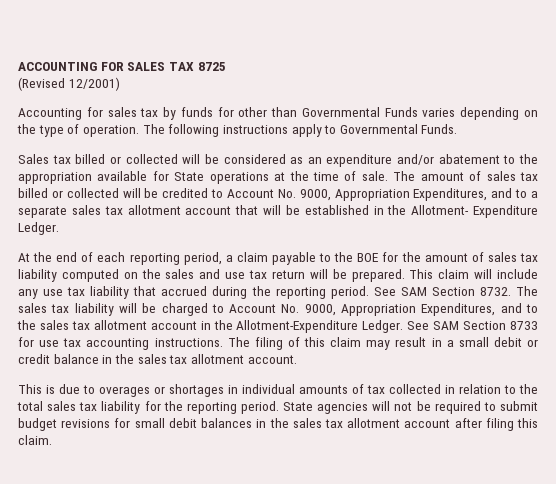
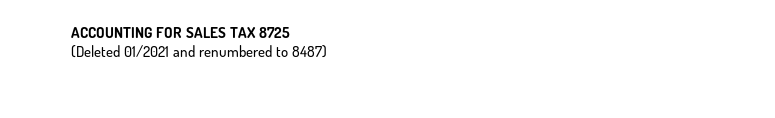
- (Revised 12/2001)
- Accounting for sales tax by funds for other than Governmental Funds varies depending on the type of operation. The following instructions apply to Governmental Funds.
- Sales tax billed or collected will be considered as an expenditure and/or abatement to the appropriation available for State operations at the time of sale. The amount of sales tax billed or collected will be credited to Account No. 9000, Appropriation Expenditures, and to a separate sales tax allotment account that will be established in the Allotment- Expenditure Ledger.
- At the end of each reporting period, a claim payable to the BOE for the amount of sales tax liability computed on the sales and use tax return will be prepared. This claim will include any use tax liability that accrued during the reporting period. See SAM Section 8732. The sales tax liability will be charged to Account No. 9000, Appropriation Expenditures, and to the sales tax allotment account in the Allotment-Expenditure Ledger. See SAM Section 8733 for use tax accounting instructions. The filing of this claim may result in a small debit or credit balance in the sales tax allotment account.
- This is due to overages or shortages in individual amounts of tax collected in relation to the total sales tax liability for the reporting period. State agencies will not be required to submit budget revisions for small debit balances in the sales tax allotment account after filing this claim.
+ (Deleted 01/2021 and renumbered to 8487)

